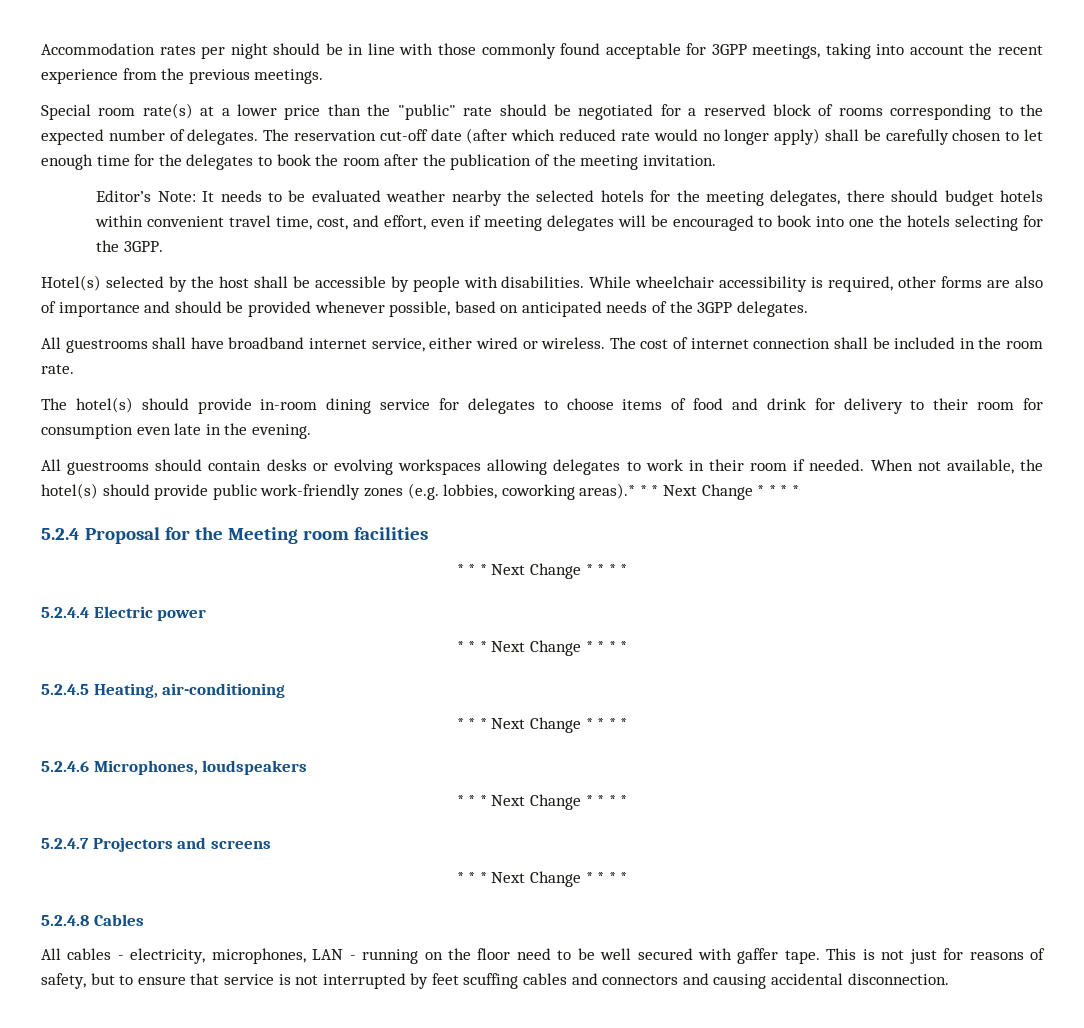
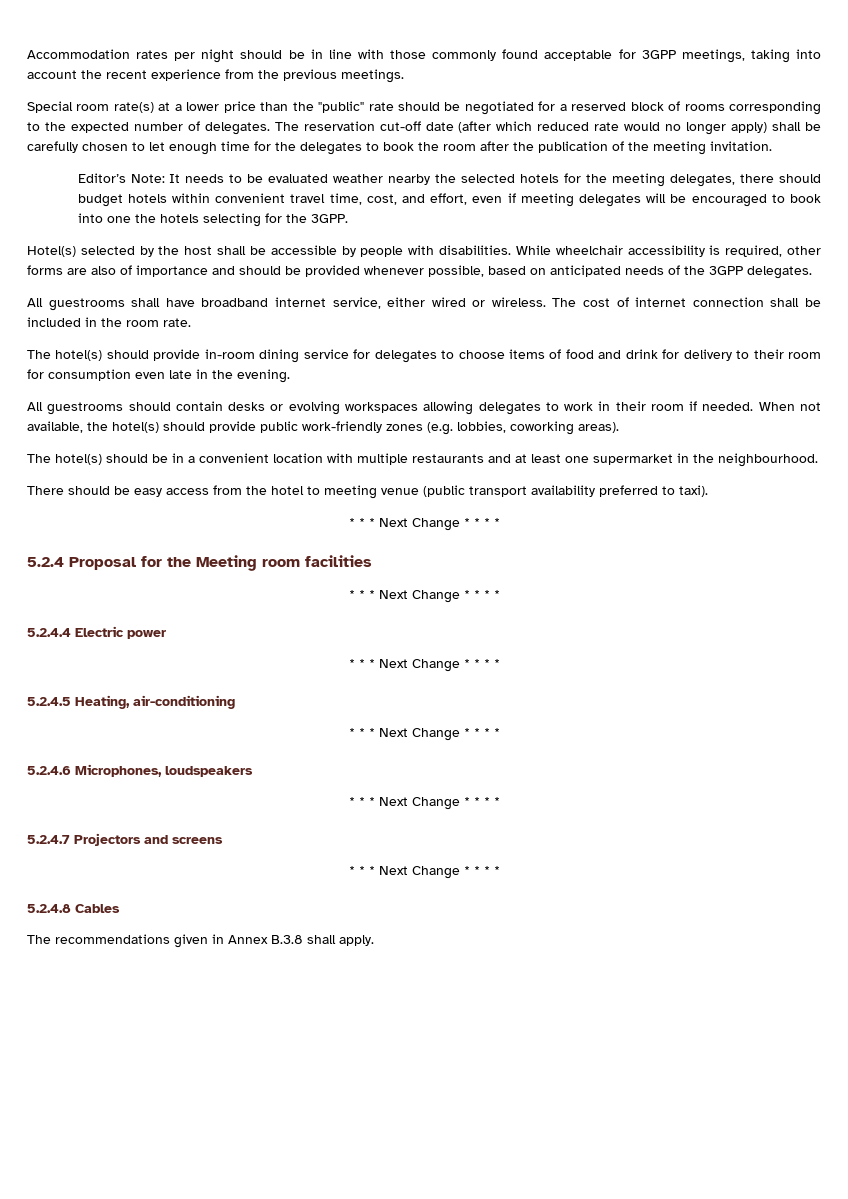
- When not available, the hotel(s) should provide public work-friendly zones (e.g. lobbies, coworking areas).* * * Next Change * * * *
+ When not available, the hotel(s) should provide public work-friendly zones (e.g. lobbies, coworking areas).
+ The hotel(s) should be in a convenient location with multiple restaurants and at least one supermarket in the neighbourhood.
+ There should be easy access from the hotel to meeting venue (public transport availability preferred to taxi).
+ * * * Next Change * * * *
- All cables - electricity, microphones, LAN - running on the floor need to be well secured with gaffer tape. This is not just for reasons of safety, but to ensure that service is not interrupted by feet scuffing cables and connectors and causing accidental disconnection.
+ The recommendations given in Annex B.3.8 shall apply.

